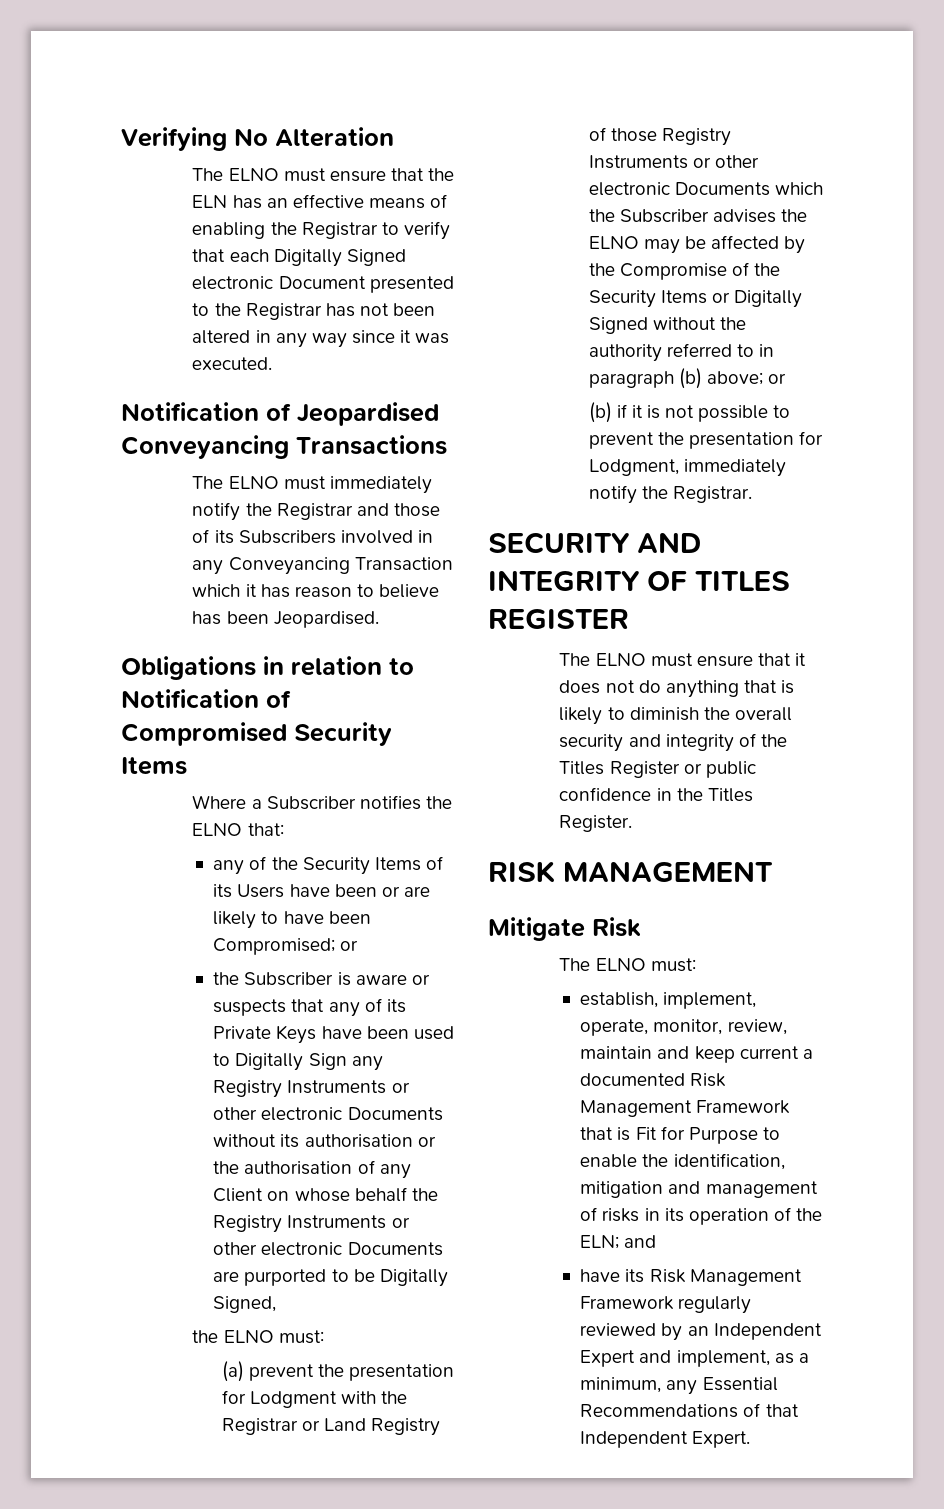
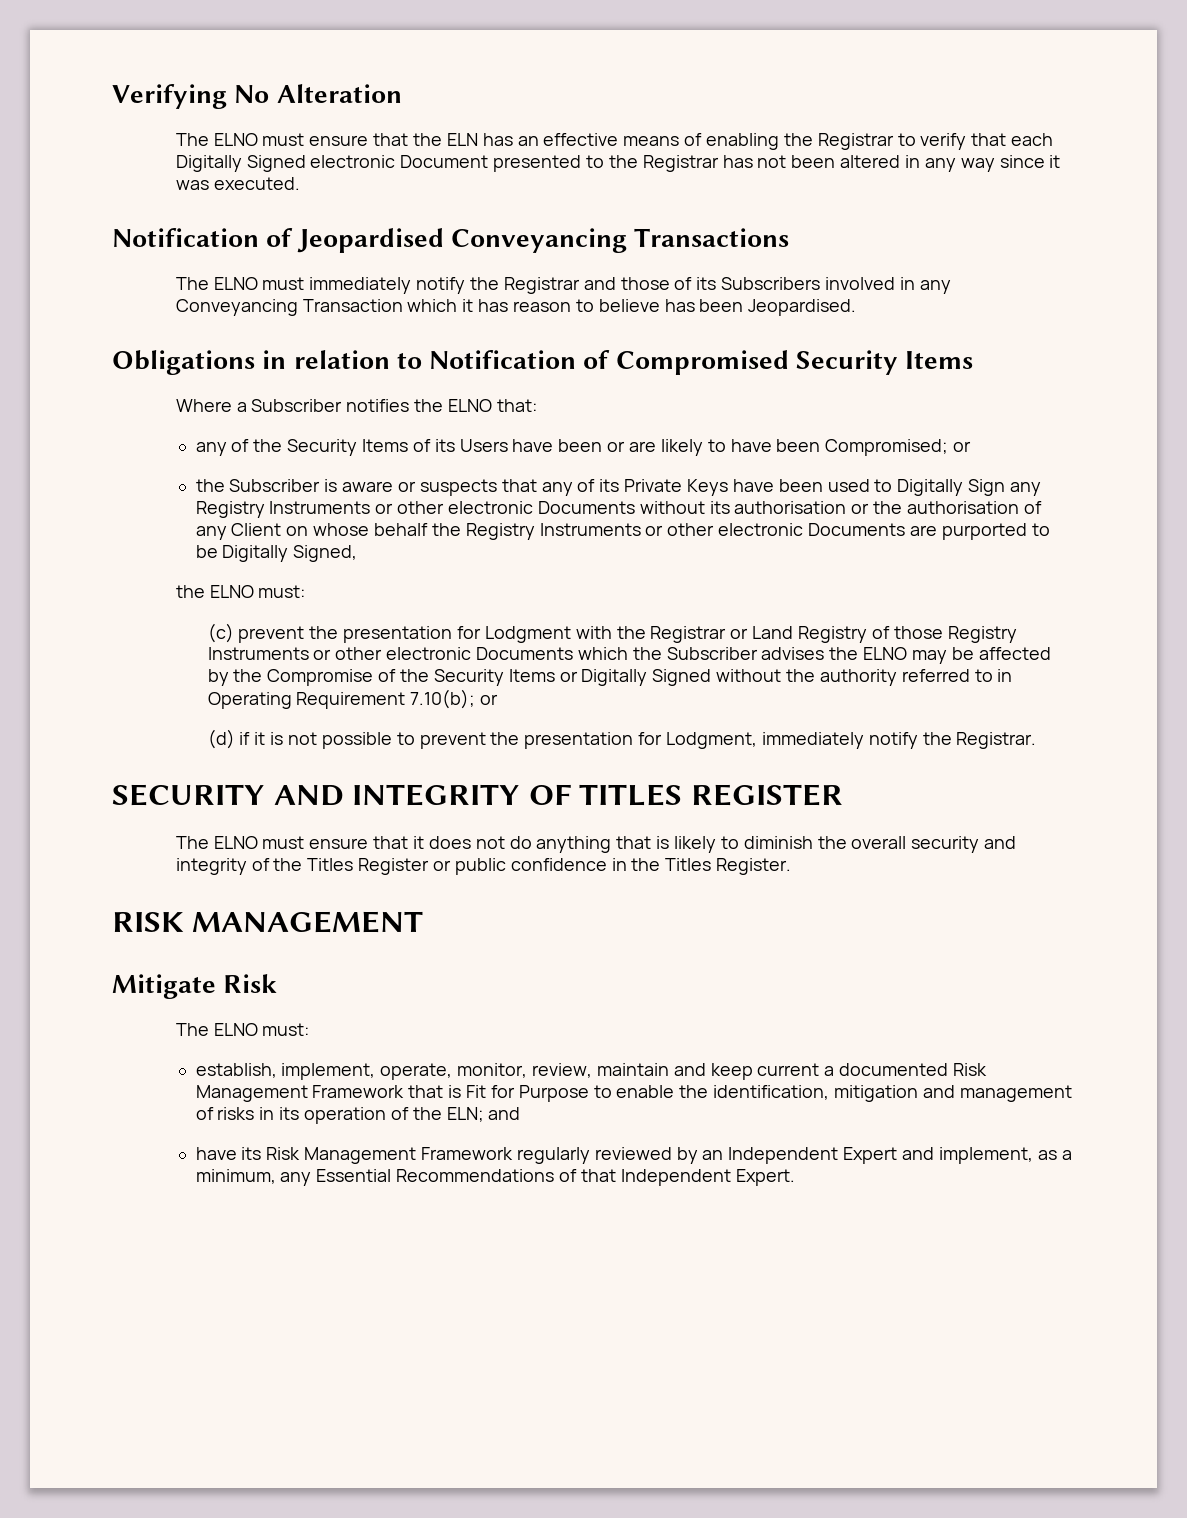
- (a) prevent the presentation for Lodgment with the Registrar or Land Registry of those Registry Instruments or other electronic Documents which the Subscriber advises the ELNO may be affected by the Compromise of the Security Items or Digitally Signed without the authority referred to in paragraph (b) above; or
- (b) if it is not possible to prevent the presentation for Lodgment, immediately notify the Registrar.
+ (c) prevent the presentation for Lodgment with the Registrar or Land Registry of those Registry Instruments or other electronic Documents which the Subscriber advises the ELNO may be affected by the Compromise of the Security Items or Digitally Signed without the authority referred to in Operating Requirement 7.10(b); or
+ (d) if it is not possible to prevent the presentation for Lodgment, immediately notify the Registrar.

